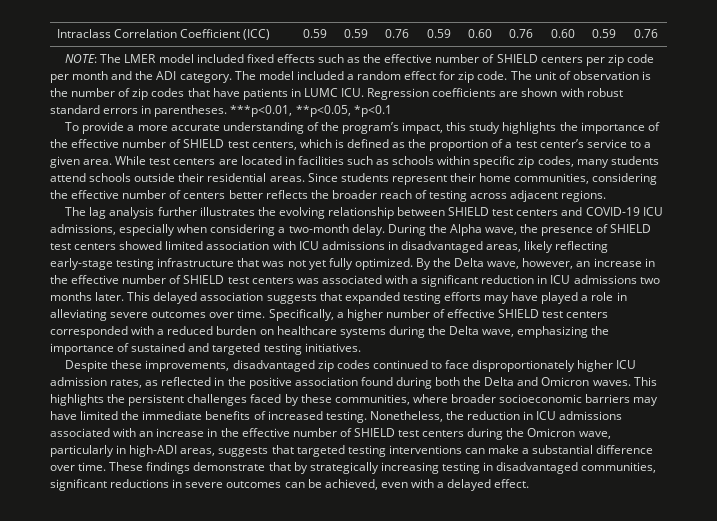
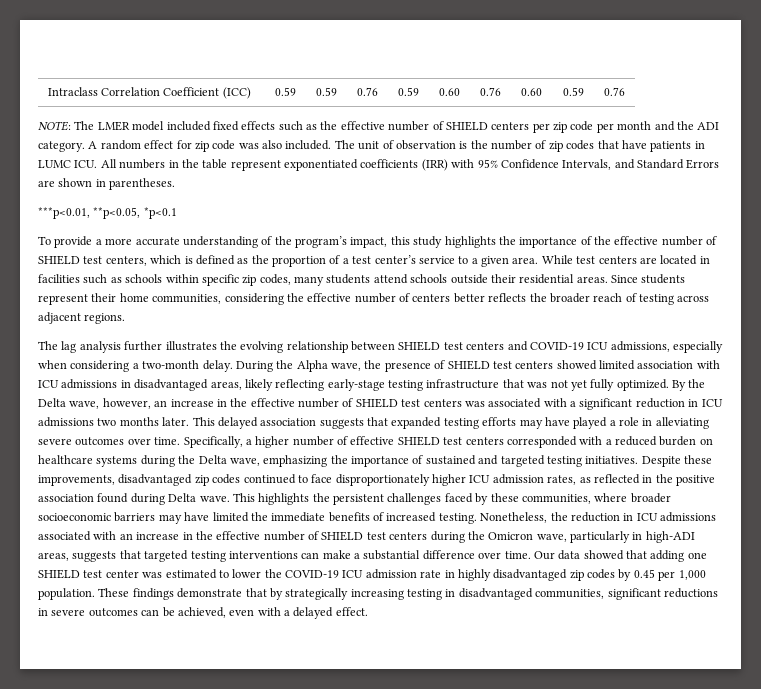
- The model included a random effect for zip code.
+ A random effect for zip code was also included.
- The unit of observation is the number of zip codes that have patients in LUMC ICU. Regression coefficients are shown with robust standard errors in parentheses. ***p<0.01, **p<0.05, *p<0.1
+ The unit of observation is the number of zip codes that have patients in LUMC ICU. All numbers in the table represent exponentiated coefficients (IRR) with 95% Confidence Intervals, and Standard Errors are shown in parentheses.
+ ***p<0.01, **p<0.05, *p<0.1
- Specifically, a higher number of effective SHIELD test centers corresponded with a reduced burden on healthcare systems during the Delta wave, emphasizing the importance of sustained and targeted testing initiatives.
- Despite these improvements, disadvantaged zip codes continued to face disproportionately higher ICU admission rates, as reflected in the positive association found during both the Delta and Omicron waves.
+ Specifically, a higher number of effective SHIELD test centers corresponded with a reduced burden on healthcare systems during the Delta wave, emphasizing the importance of sustained and targeted testing initiatives. Despite these improvements, disadvantaged zip codes continued to face disproportionately higher ICU admission rates, as reflected in the positive association found during Delta wave.
+ Our data showed that adding one SHIELD test center was estimated to lower the COVID-19 ICU admission rate in highly disadvantaged zip codes by 0.45 per 1,000 population.

